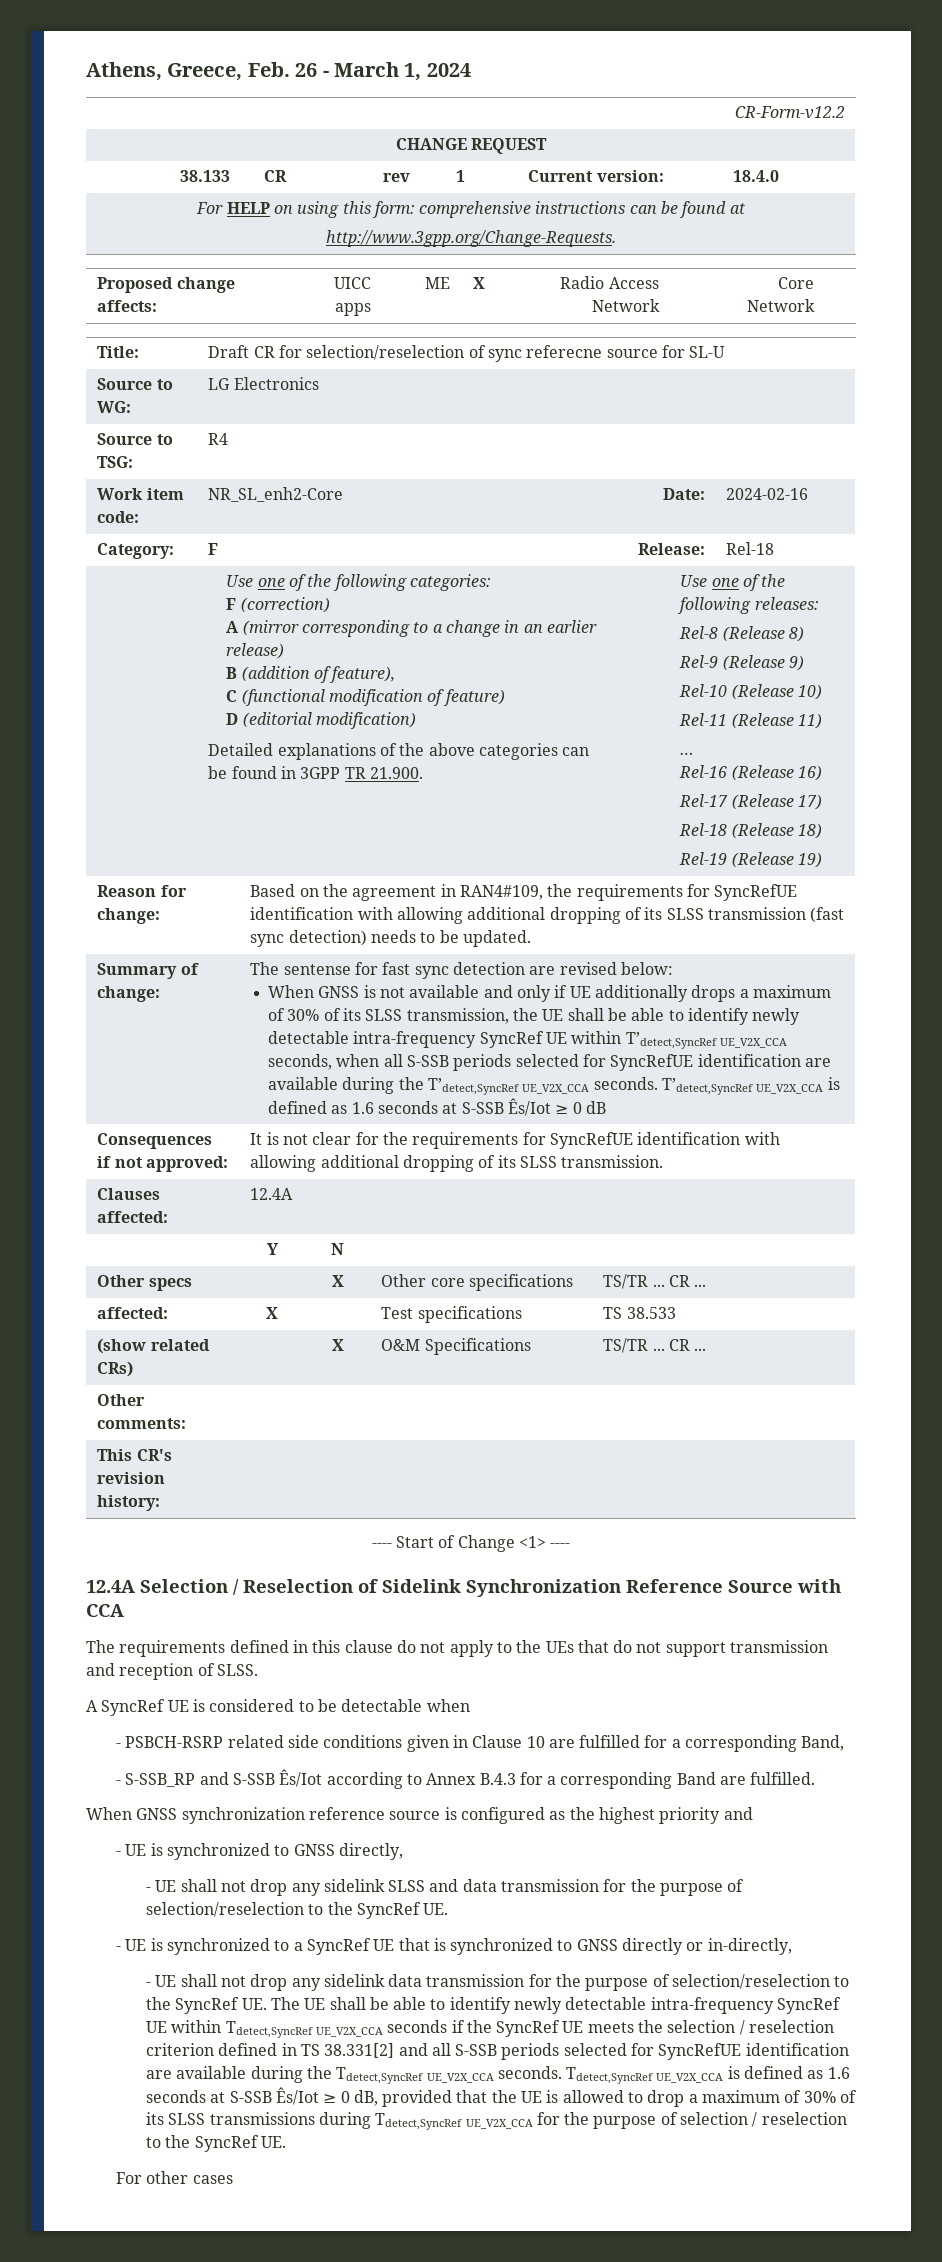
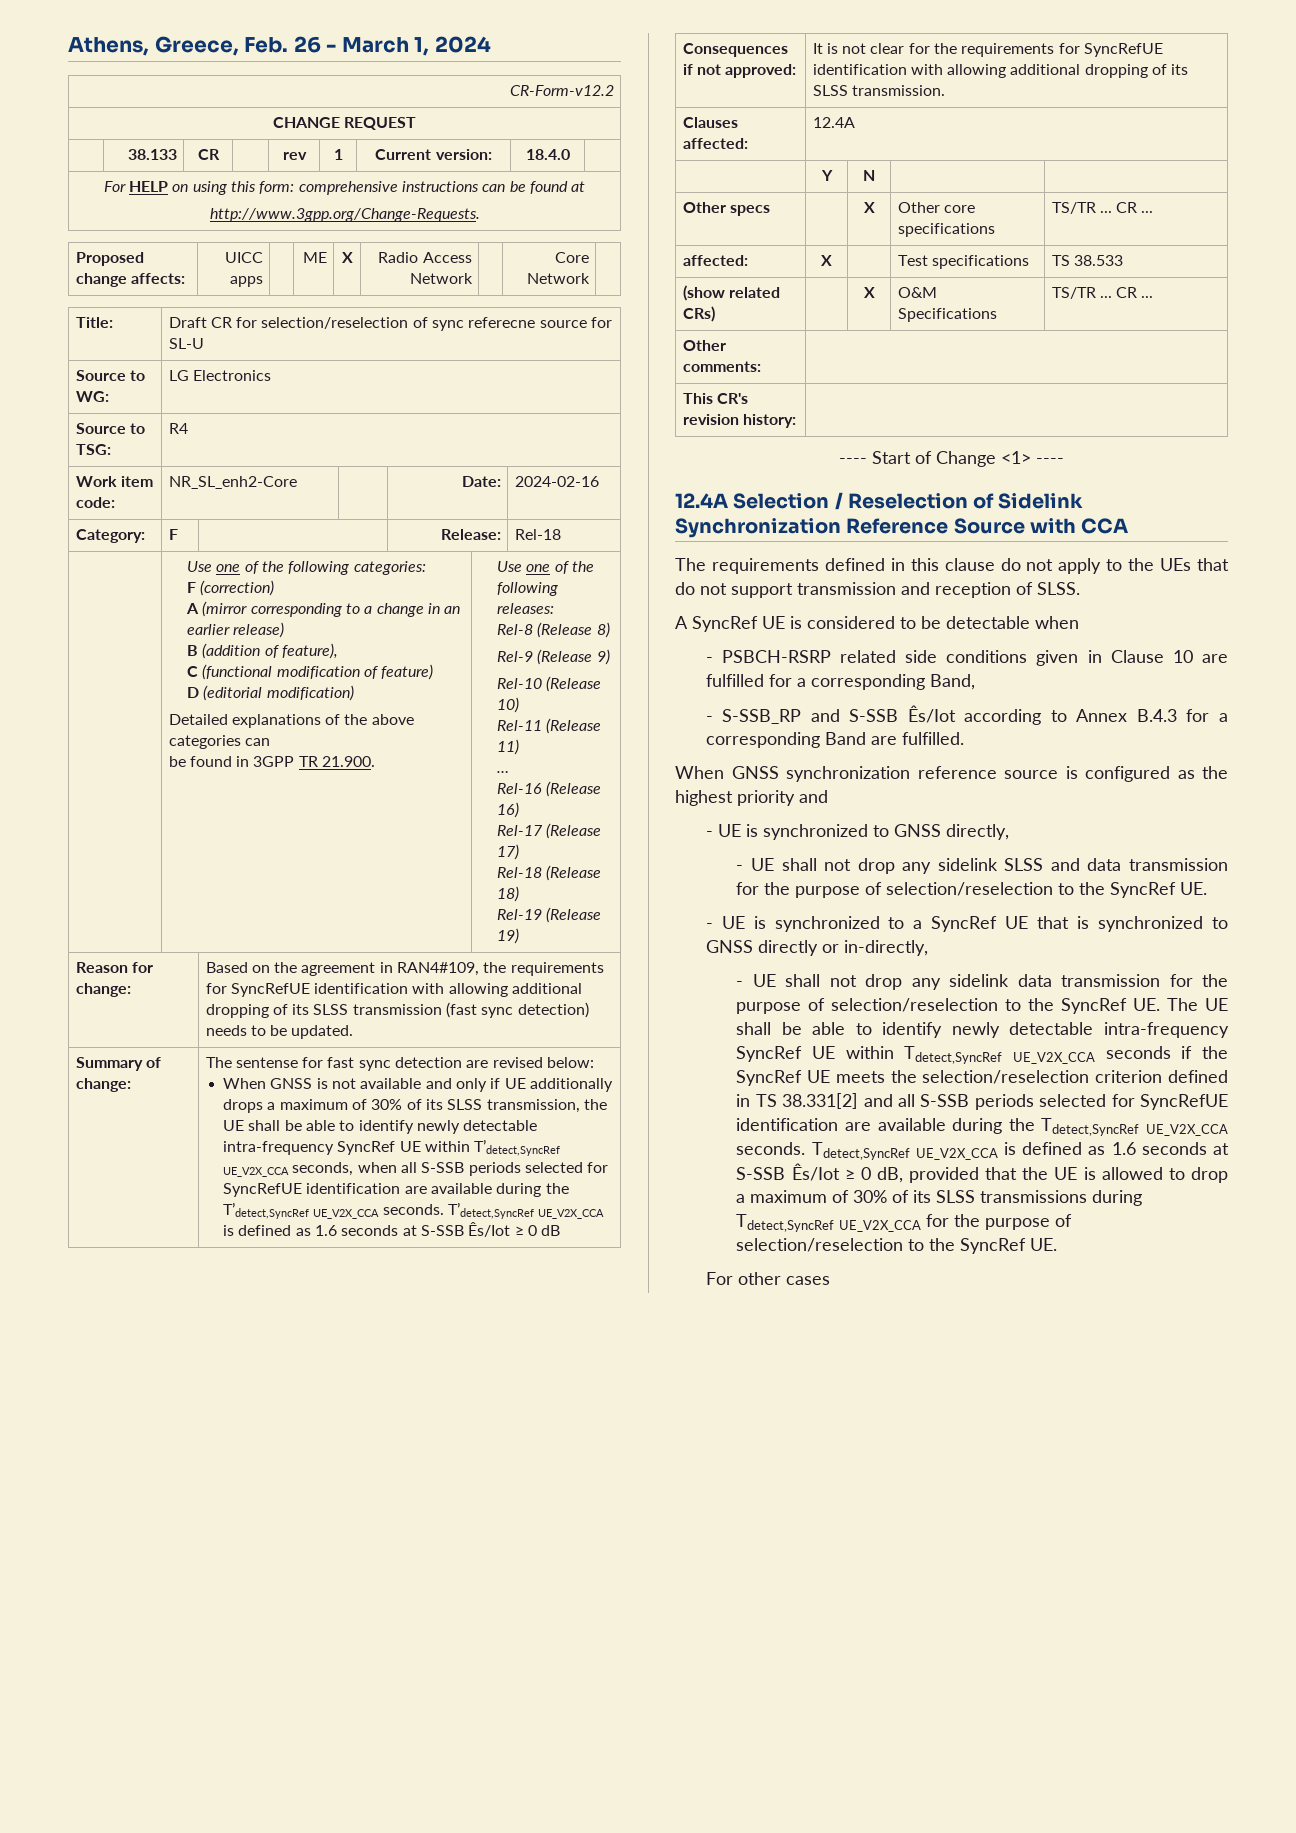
- - UE shall not drop any sidelink data transmission for the purpose of selection/reselection to the SyncRef UE. The UE shall be able to identify newly detectable intra-frequency SyncRef UE within Tdetect,SyncRef UE_V2X_CCA seconds if the SyncRef UE meets the selection / reselection criterion defined in TS 38.331[2] and all S-SSB periods selected for SyncRefUE identification are available during the Tdetect,SyncRef UE_V2X_CCA seconds.
+ - UE shall not drop any sidelink data transmission for the purpose of selection/reselection to the SyncRef UE. The UE shall be able to identify newly detectable intra-frequency SyncRef UE within Tdetect,SyncRef UE_V2X_CCA seconds if the SyncRef UE meets the selection/reselection criterion defined in TS 38.331[2] and all S-SSB periods selected for SyncRefUE identification are available during the Tdetect,SyncRef UE_V2X_CCA seconds.
- Tdetect,SyncRef UE_V2X_CCA is defined as 1.6 seconds at S-SSB Ês/Iot ≥ 0 dB, provided that the UE is allowed to drop a maximum of 30% of its SLSS transmissions during Tdetect,SyncRef UE_V2X_CCA for the purpose of selection / reselection to the SyncRef UE.
+ Tdetect,SyncRef UE_V2X_CCA is defined as 1.6 seconds at S-SSB Ês/Iot ≥ 0 dB, provided that the UE is allowed to drop a maximum of 30% of its SLSS transmissions during Tdetect,SyncRef UE_V2X_CCA for the purpose of selection/reselection to the SyncRef UE.

